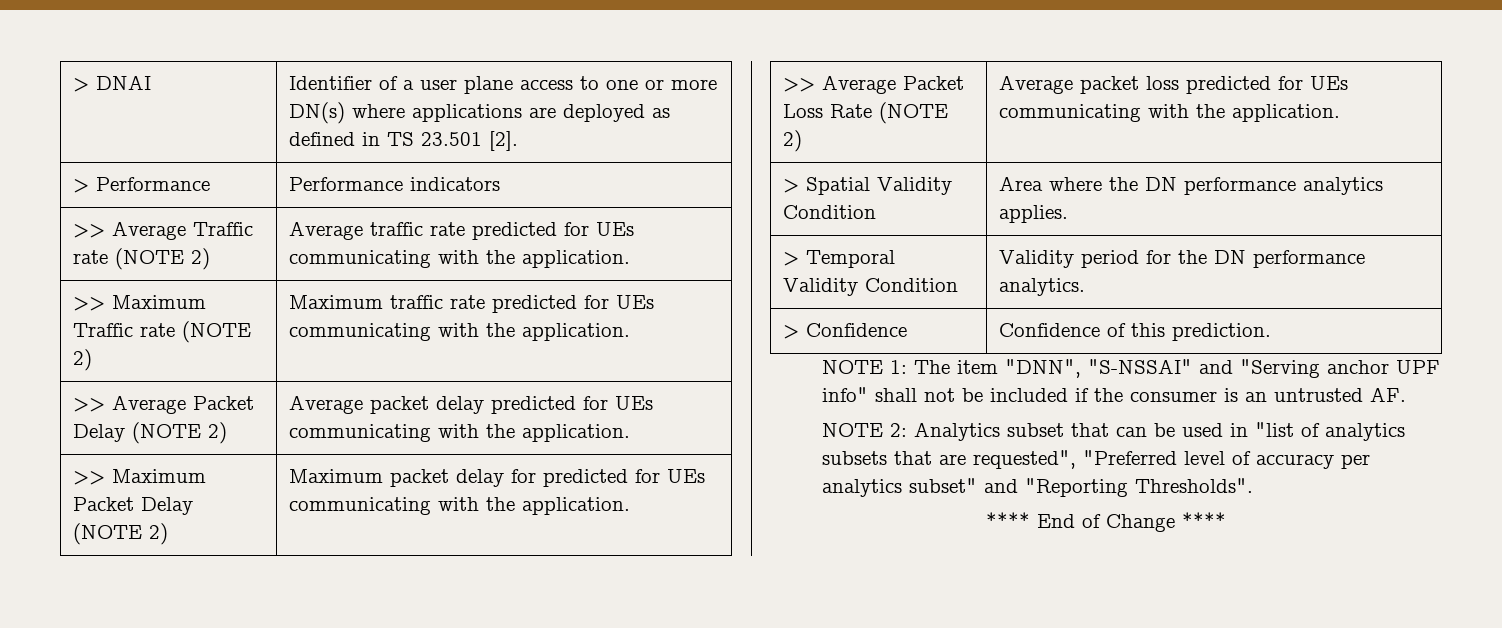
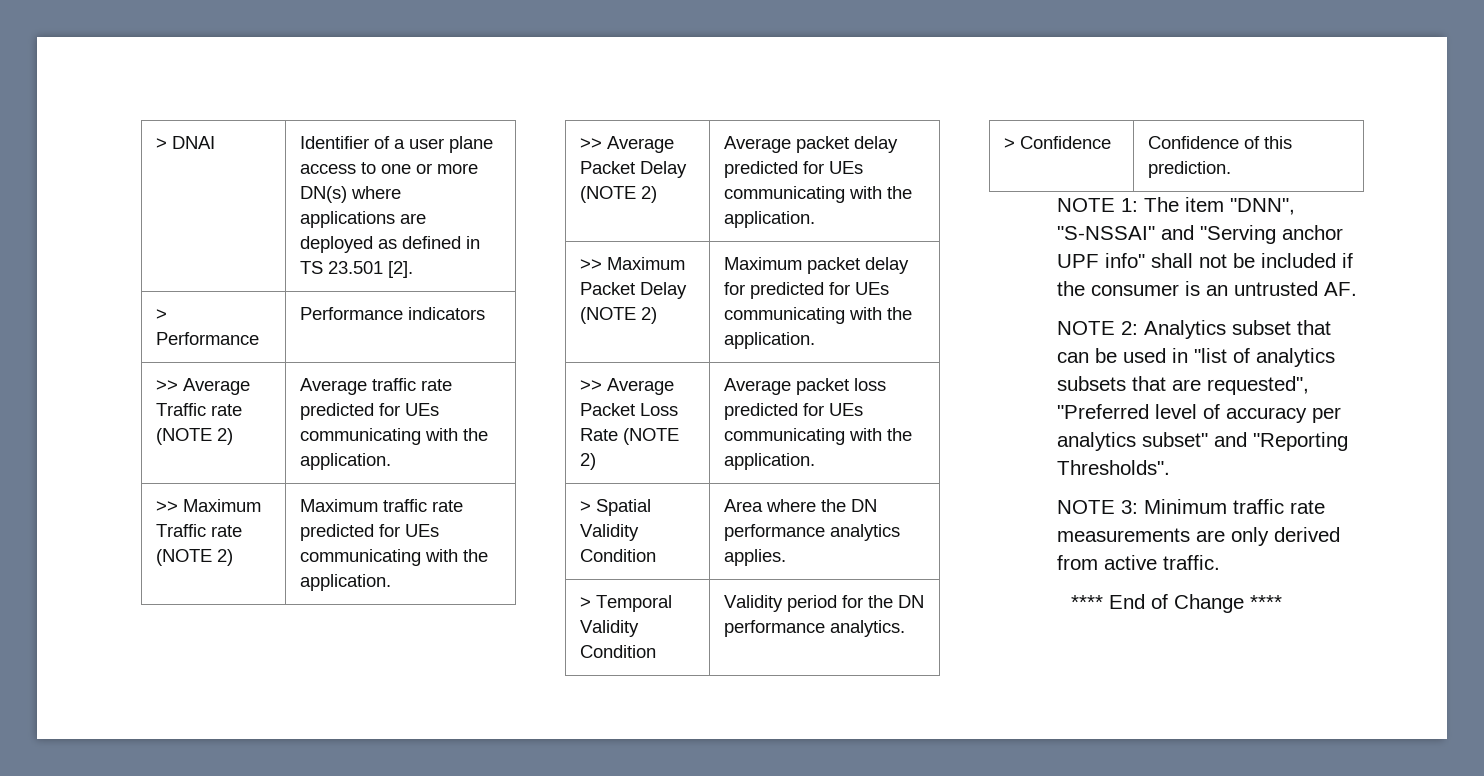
+ NOTE 3: Minimum traffic rate measurements are only derived from active traffic.

